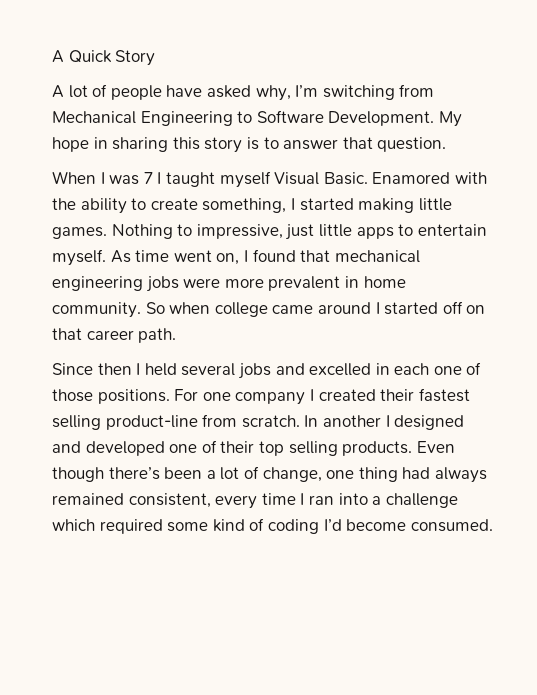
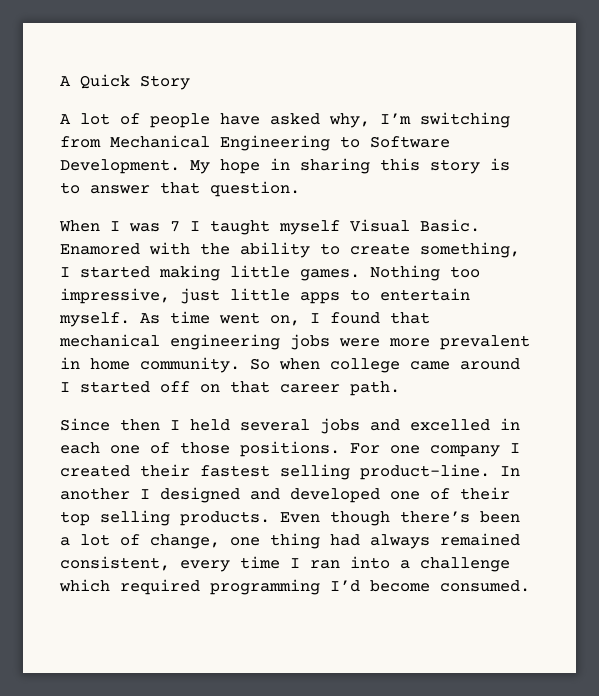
- Nothing to impressive, just little apps to entertain myself.
+ Nothing too impressive, just little apps to entertain myself.
- For one company I created their fastest selling product-line from scratch.
+ For one company I created their fastest selling product-line.
- Even though there’s been a lot of change, one thing had always remained consistent, every time I ran into a challenge which required some kind of coding I’d become consumed.
+ Even though there’s been a lot of change, one thing had always remained consistent, every time I ran into a challenge which required programming I’d become consumed.

